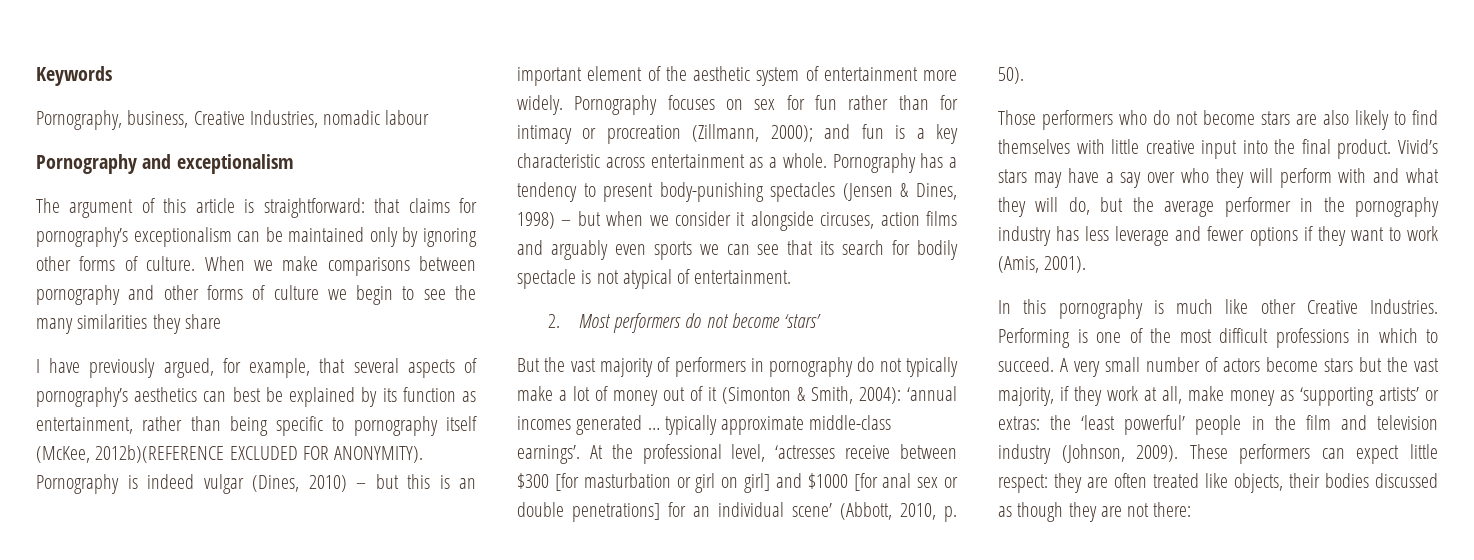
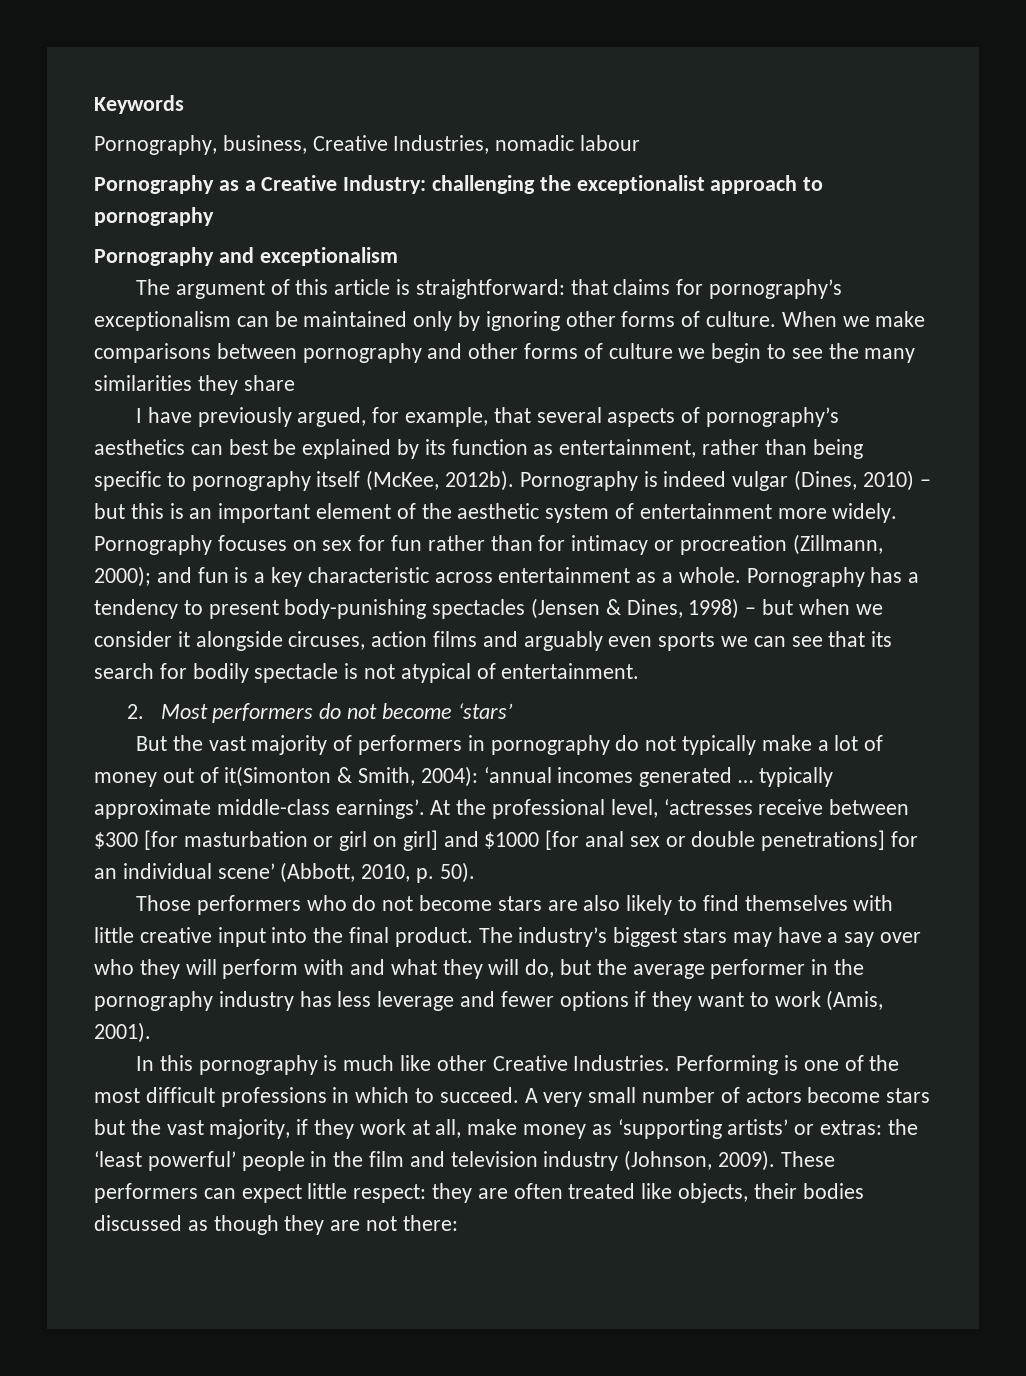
+ Pornography as a Creative Industry: challenging the exceptionalist approach to pornography
- I have previously argued, for example, that several aspects of pornography’s aesthetics can best be explained by its function as entertainment, rather than being specific to pornography itself (McKee, 2012b)(REFERENCE EXCLUDED FOR ANONYMITY).
+ I have previously argued, for example, that several aspects of pornography’s aesthetics can best be explained by its function as entertainment, rather than being specific to pornography itself (McKee, 2012b).
- But the vast majority of performers in pornography do not typically make a lot of money out of it (Simonton & Smith, 2004): ‘annual incomes generated … typically approximate middle-class earnings’.
+ But the vast majority of performers in pornography do not typically make a lot of money out of it(Simonton & Smith, 2004): ‘annual incomes generated … typically approximate middle-class earnings’.
- Vivid’s stars may have a say over who they will perform with and what they will do, but the average performer in the pornography industry has less leverage and fewer options if they want to work (Amis, 2001).
+ The industry’s biggest stars may have a say over who they will perform with and what they will do, but the average performer in the pornography industry has less leverage and fewer options if they want to work (Amis, 2001).

